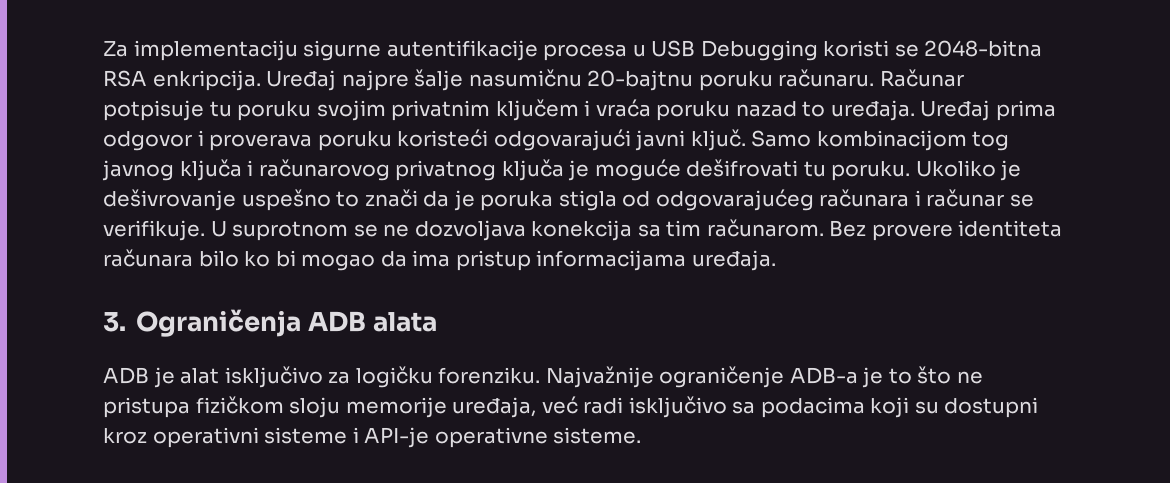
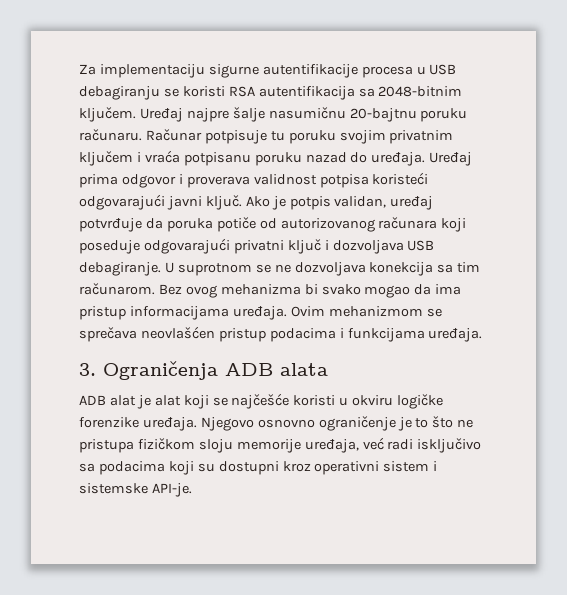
- Za implementaciju sigurne autentifikacije procesa u USB Debugging koristi se 2048-bitna RSA enkripcija.
+ Za implementaciju sigurne autentifikacije procesa u USB debagiranju se koristi RSA autentifikacija sa 2048-bitnim ključem.
- Računar potpisuje tu poruku svojim privatnim ključem i vraća poruku nazad to uređaja.
+ Računar potpisuje tu poruku svojim privatnim ključem i vraća potpisanu poruku nazad do uređaja.
- Uređaj prima odgovor i proverava poruku koristeći odgovarajući javni ključ.
+ Uređaj prima odgovor i proverava validnost potpisa koristeći odgovarajući javni ključ.
- Samo kombinacijom tog javnog ključa i računarovog privatnog ključa je moguće dešifrovati tu poruku. Ukoliko je dešivrovanje uspešno to znači da je poruka stigla od odgovarajućeg računara i računar se verifikuje.
+ Ako je potpis validan, uređaj potvrđuje da poruka potiče od autorizovanog računara koji poseduje odgovarajući privatni ključ i dozvoljava USB debagiranje.
- Bez provere identiteta računara bilo ko bi mogao da ima pristup informacijama uređaja.
+ Bez ovog mehanizma bi svako mogao da ima pristup informacijama uređaja. Ovim mehanizmom se sprečava neovlašćen pristup podacima i funkcijama uređaja.
- ADB je alat isključivo za logičku forenziku. Najvažnije ograničenje ADB-a je to što ne pristupa fizičkom sloju memorije uređaja, već radi isključivo sa podacima koji su dostupni kroz operativni sisteme i API-je operativne sisteme.
+ ADB alat je alat koji se najčešće koristi u okviru logičke forenzike uređaja. Njegovo osnovno ograničenje je to što ne pristupa fizičkom sloju memorije uređaja, već radi isključivo sa podacima koji su dostupni kroz operativni sistem i sistemske API-je.

